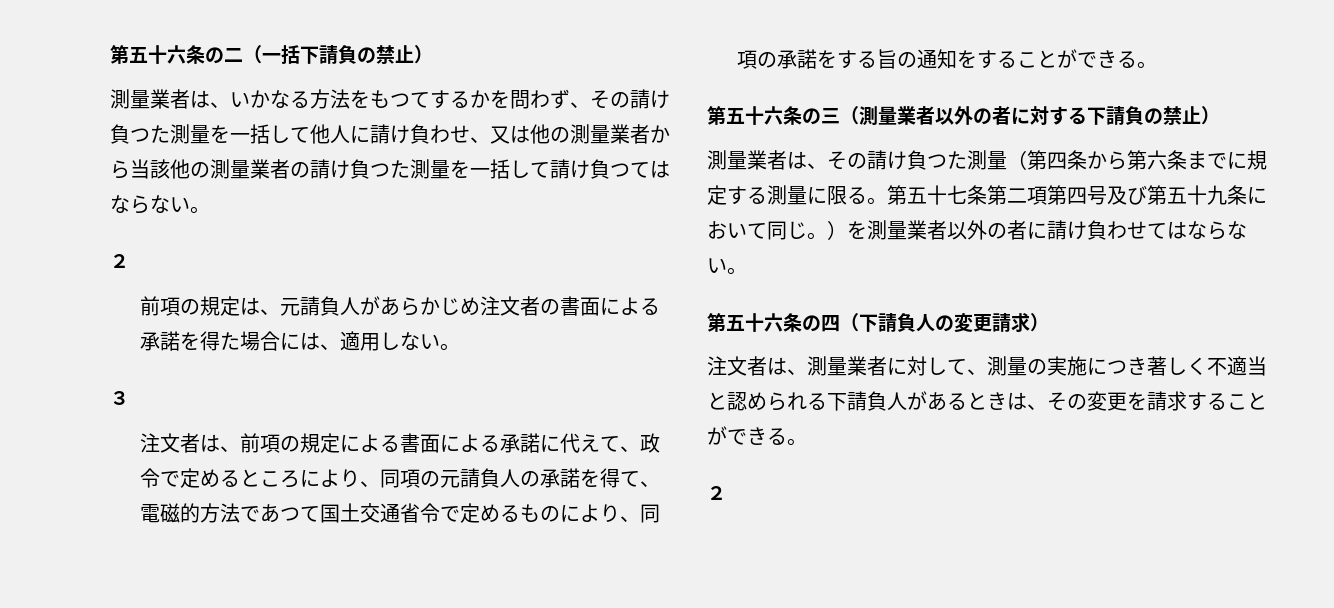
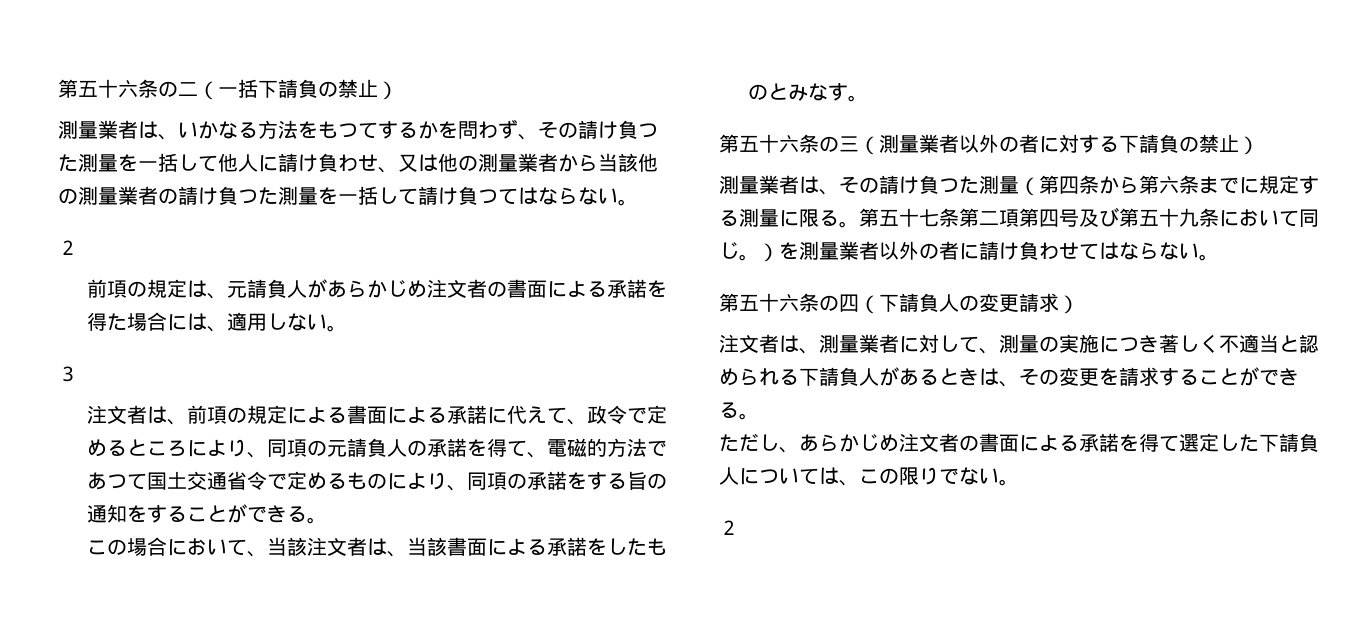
+ この場合において、当該注文者は、当該書面による承諾をしたものとみなす。
+ ただし、あらかじめ注文者の書面による承諾を得て選定した下請負人については、この限りでない。

